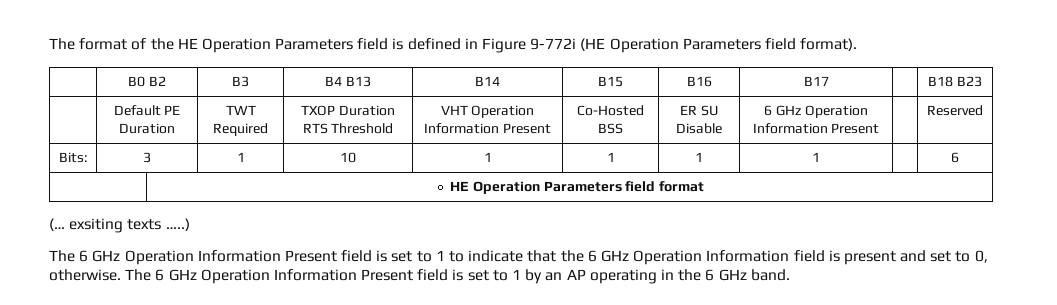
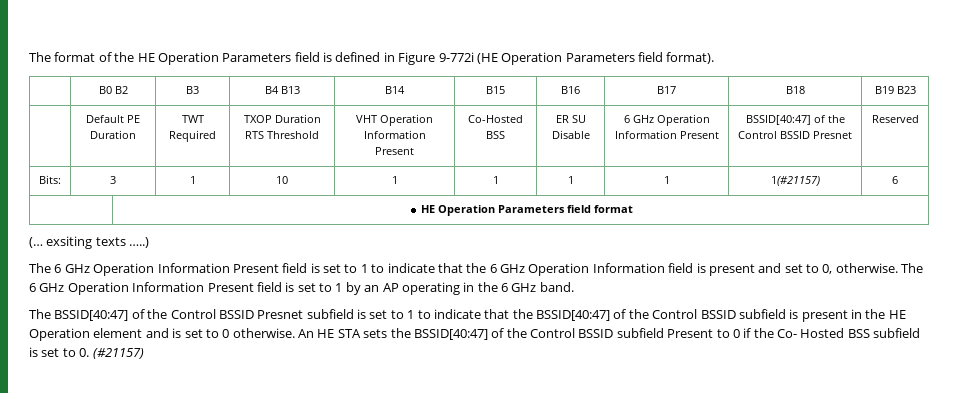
- | B0 B2 | B3 | B4 B13 | B14 | B15 | B16 | B17 | | B18 B23
+ | B0 B2 | B3 | B4 B13 | B14 | B15 | B16 | B17 | B18 | B19 B23
- | Default PE Duration | TWT Required | TXOP Duration RTS Threshold | VHT Operation Information Present | Co-Hosted BSS | ER SU Disable | 6 GHz Operation Information Present | | Reserved
+ | Default PE Duration | TWT Required | TXOP Duration RTS Threshold | VHT Operation Information Present | Co-Hosted BSS | ER SU Disable | 6 GHz Operation Information Present | BSSID[40:47] of the Control BSSID Presnet | Reserved
- Bits: | 3 | 1 | 10 | 1 | 1 | 1 | 1 | | 6
+ Bits: | 3 | 1 | 10 | 1 | 1 | 1 | 1 | 1(#21157) | 6
+ The BSSID[40:47] of the Control BSSID Presnet subfield is set to 1 to indicate that the BSSID[40:47] of the Control BSSID subfield is present in the HE Operation element and is set to 0 otherwise. An HE STA sets the BSSID[40:47] of the Control BSSID subfield Present to 0 if the Co- Hosted BSS subfield is set to 0. (#21157)

